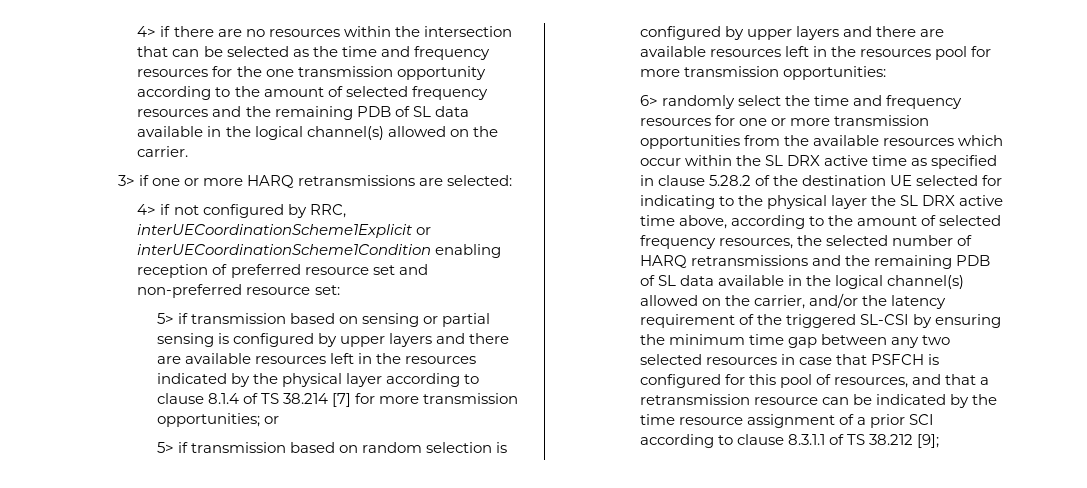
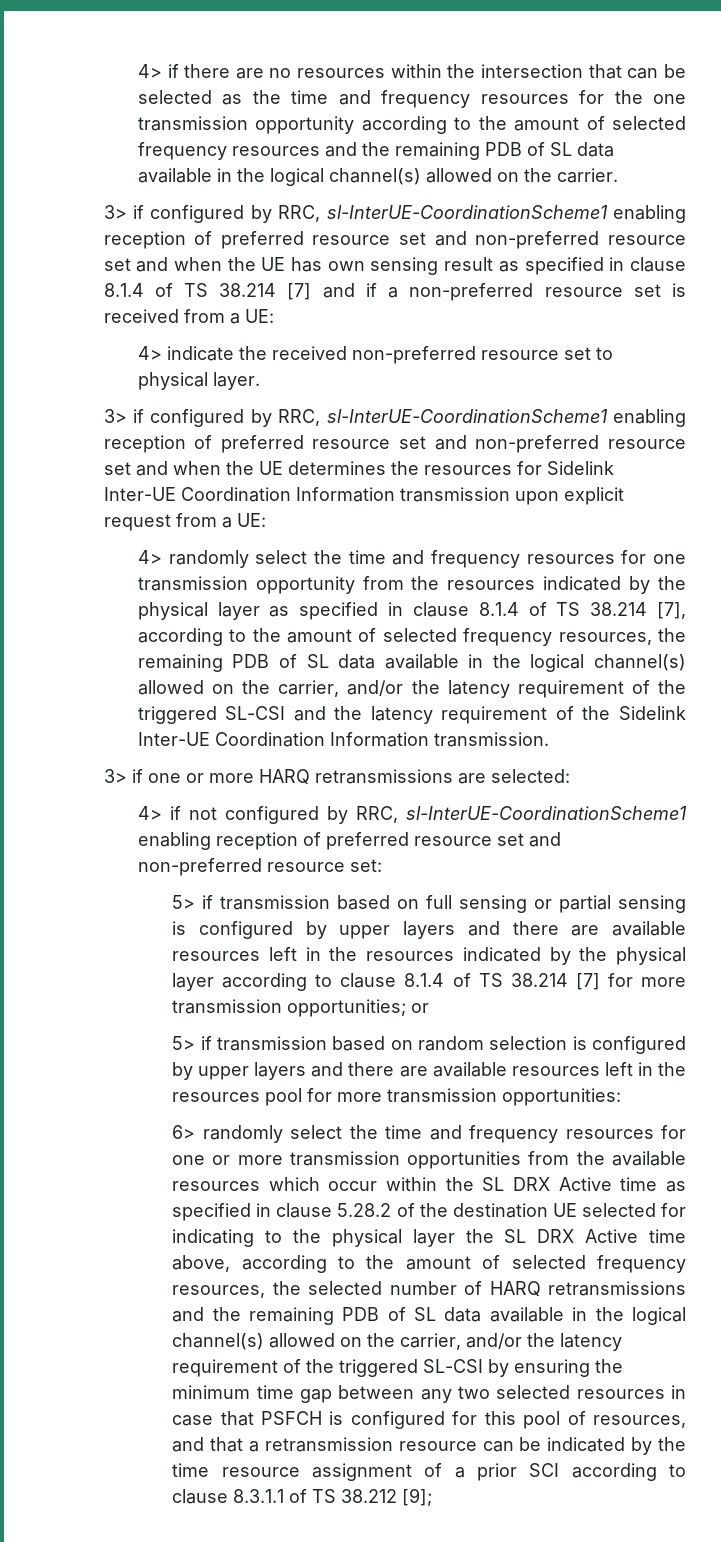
+ 3> if configured by RRC, sl-InterUE-CoordinationScheme1 enabling reception of preferred resource set and non-preferred resource set and when the UE has own sensing result as specified in clause 8.1.4 of TS 38.214 [7] and if a non-preferred resource set is received from a UE:
+ 4> indicate the received non-preferred resource set to physical layer.
+ 3> if configured by RRC, sl-InterUE-CoordinationScheme1 enabling reception of preferred resource set and non-preferred resource set and when the UE determines the resources for Sidelink Inter-UE Coordination Information transmission upon explicit request from a UE:
+ 4> randomly select the time and frequency resources for one transmission opportunity from the resources indicated by the physical layer as specified in clause 8.1.4 of TS 38.214 [7], according to the amount of selected frequency resources, the remaining PDB of SL data available in the logical channel(s) allowed on the carrier, and/or the latency requirement of the triggered SL-CSI and the latency requirement of the Sidelink Inter-UE Coordination Information transmission.
- 4> if not configured by RRC, interUECoordinationScheme1Explicit or interUECoordinationScheme1Condition enabling reception of preferred resource set and non-preferred resource set:
+ 4> if not configured by RRC, sl-InterUE-CoordinationScheme1 enabling reception of preferred resource set and non-preferred resource set:
- 5> if transmission based on sensing or partial sensing is configured by upper layers and there are available resources left in the resources indicated by the physical layer according to clause 8.1.4 of TS 38.214 [7] for more transmission opportunities; or
+ 5> if transmission based on full sensing or partial sensing is configured by upper layers and there are available resources left in the resources indicated by the physical layer according to clause 8.1.4 of TS 38.214 [7] for more transmission opportunities; or
- 6> randomly select the time and frequency resources for one or more transmission opportunities from the available resources which occur within the SL DRX active time as specified in clause 5.28.2 of the destination UE selected for indicating to the physical layer the SL DRX active time above, according to the amount of selected frequency resources, the selected number of HARQ retransmissions and the remaining PDB of SL data available in the logical channel(s) allowed on the carrier, and/or the latency requirement of the triggered SL-CSI by ensuring the minimum time gap between any two selected resources in case that PSFCH is configured for this pool of resources, and that a retransmission resource can be indicated by the time resource assignment of a prior SCI according to clause 8.3.1.1 of TS 38.212 [9];
+ 6> randomly select the time and frequency resources for one or more transmission opportunities from the available resources which occur within the SL DRX Active time as specified in clause 5.28.2 of the destination UE selected for indicating to the physical layer the SL DRX Active time above, according to the amount of selected frequency resources, the selected number of HARQ retransmissions and the remaining PDB of SL data available in the logical channel(s) allowed on the carrier, and/or the latency requirement of the triggered SL-CSI by ensuring the minimum time gap between any two selected resources in case that PSFCH is configured for this pool of resources, and that a retransmission resource can be indicated by the time resource assignment of a prior SCI according to clause 8.3.1.1 of TS 38.212 [9];

